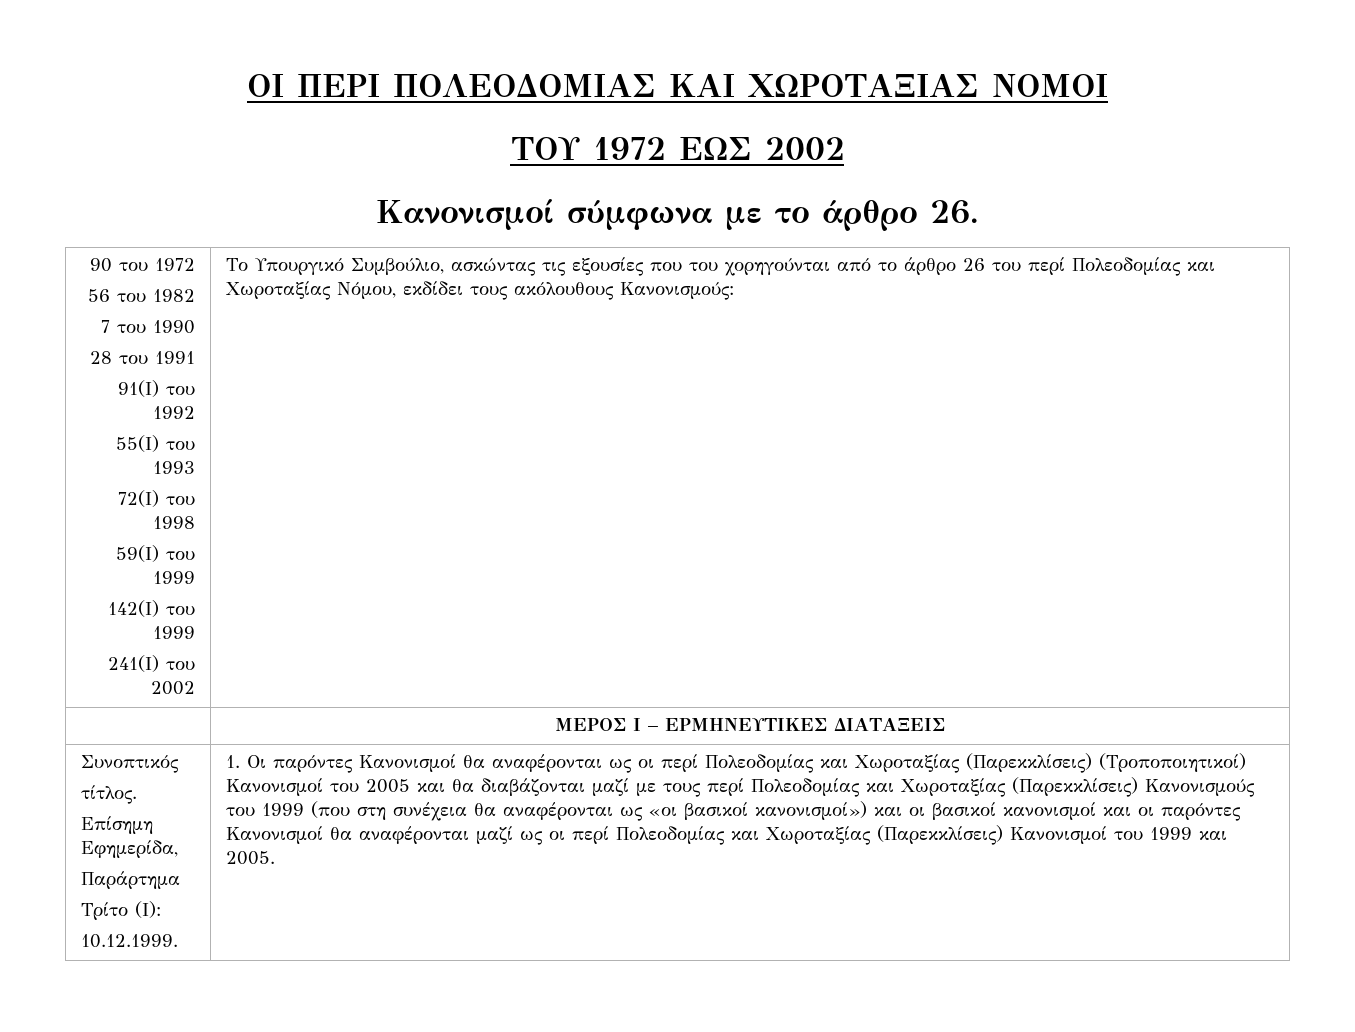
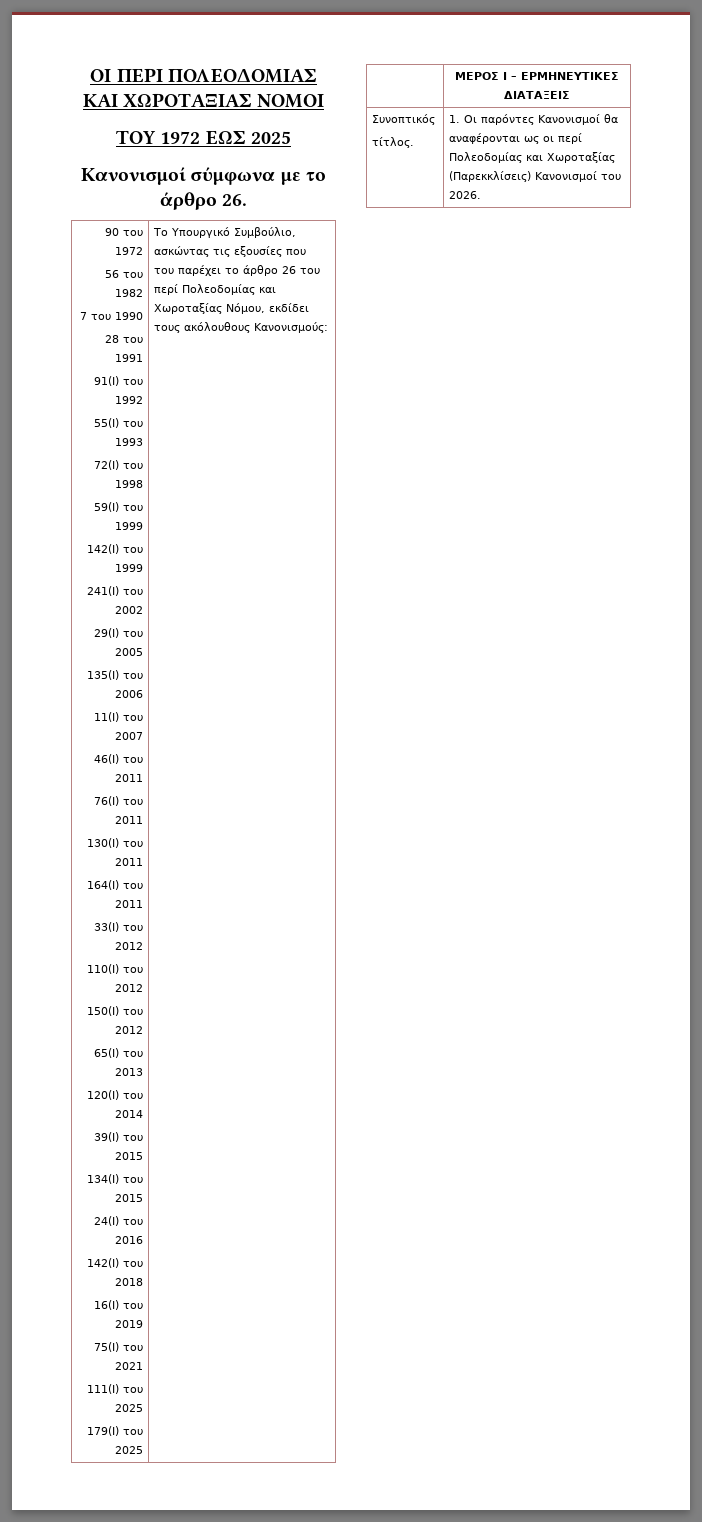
- ΤΟΥ 1972 ΕΩΣ 2002
+ ΤΟΥ 1972 ΕΩΣ 2025
+ 29(I) του 2005
+ 135(I) του 2006
+ 11(Ι) του 2007
+ 46(Ι) του 2011
+ 76(Ι) του 2011
+ 130(Ι) του 2011
+ 164(Ι) του 2011
+ 33(Ι) του 2012
+ 110(Ι) του 2012
+ 150(Ι) του 2012
+ 65(Ι) του 2013
+ 120(Ι) του 2014
+ 39(Ι) του 2015
+ 134(Ι) του 2015
+ 24(I) του 2016
+ 142(Ι) του 2018
+ 16(Ι) του 2019
+ 75(Ι) του 2021
+ 111(Ι) του 2025
+ 179(Ι) του 2025
- Το Υπουργικό Συμβούλιο, ασκώντας τις εξουσίες που του χορηγούνται από το άρθρο 26 του περί Πολεοδομίας και Χωροταξίας Νόμου, εκδίδει τους ακόλουθους Κανονισμούς:
+ Το Υπουργικό Συμβούλιο, ασκώντας τις εξουσίες που του παρέχει το άρθρο 26 του περί Πολεοδομίας και Χωροταξίας Νόμου, εκδίδει τους ακόλουθους Κανονισμούς:
- Επίσημη Εφημερίδα,
- Παράρτημα
- Τρίτο (Ι):
- 10.12.1999.
- 1. Οι παρόντες Κανονισμοί θα αναφέρονται ως οι περί Πολεοδομίας και Χωροταξίας (Παρεκκλίσεις) (Τροποποιητικοί) Κανονισμοί του 2005 και θα διαβάζονται μαζί με τους περί Πολεοδομίας και Χωροταξίας (Παρεκκλίσεις) Κανονισμούς του 1999 (που στη συνέχεια θα αναφέρονται ως «οι βασικοί κανονισμοί») και οι βασικοί κανονισμοί και οι παρόντες Κανονισμοί θα αναφέρονται μαζί ως οι περί Πολεοδομίας και Χωροταξίας (Παρεκκλίσεις) Κανονισμοί του 1999 και 2005.
+ 1. Οι παρόντες Κανονισμοί θα αναφέρονται ως οι περί Πολεοδομίας και Χωροταξίας (Παρεκκλίσεις) Κανονισμοί του 2026.

